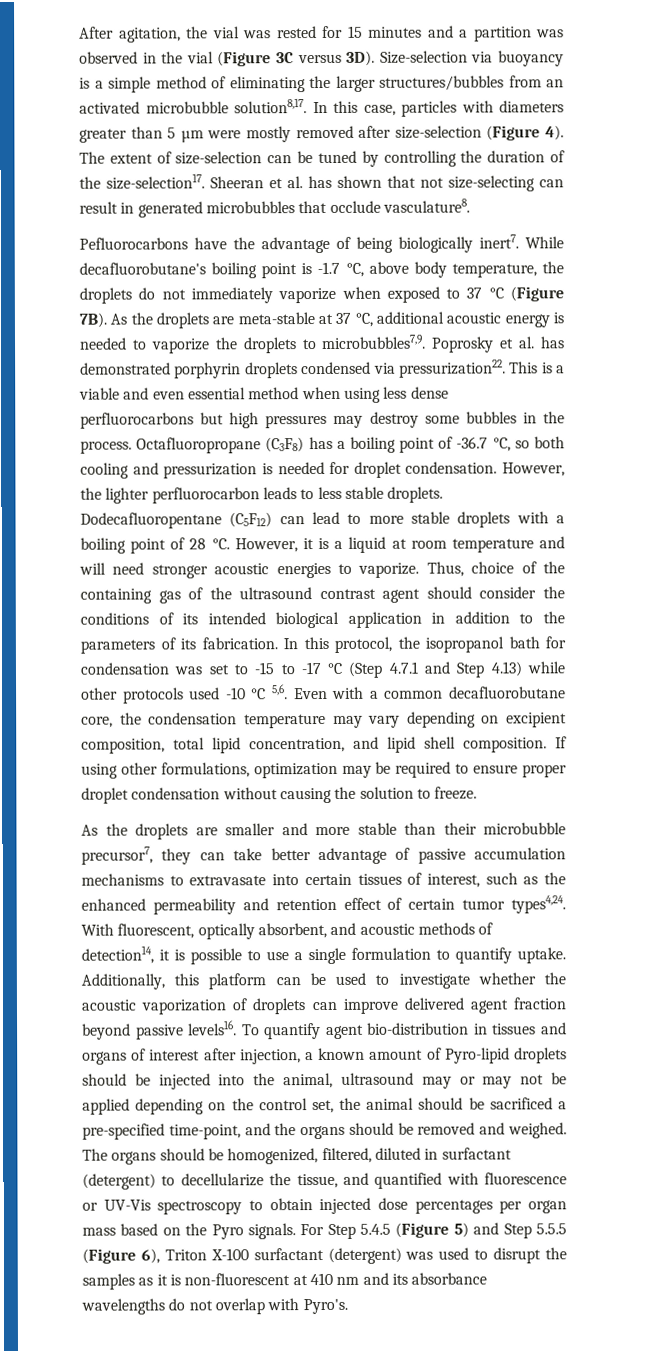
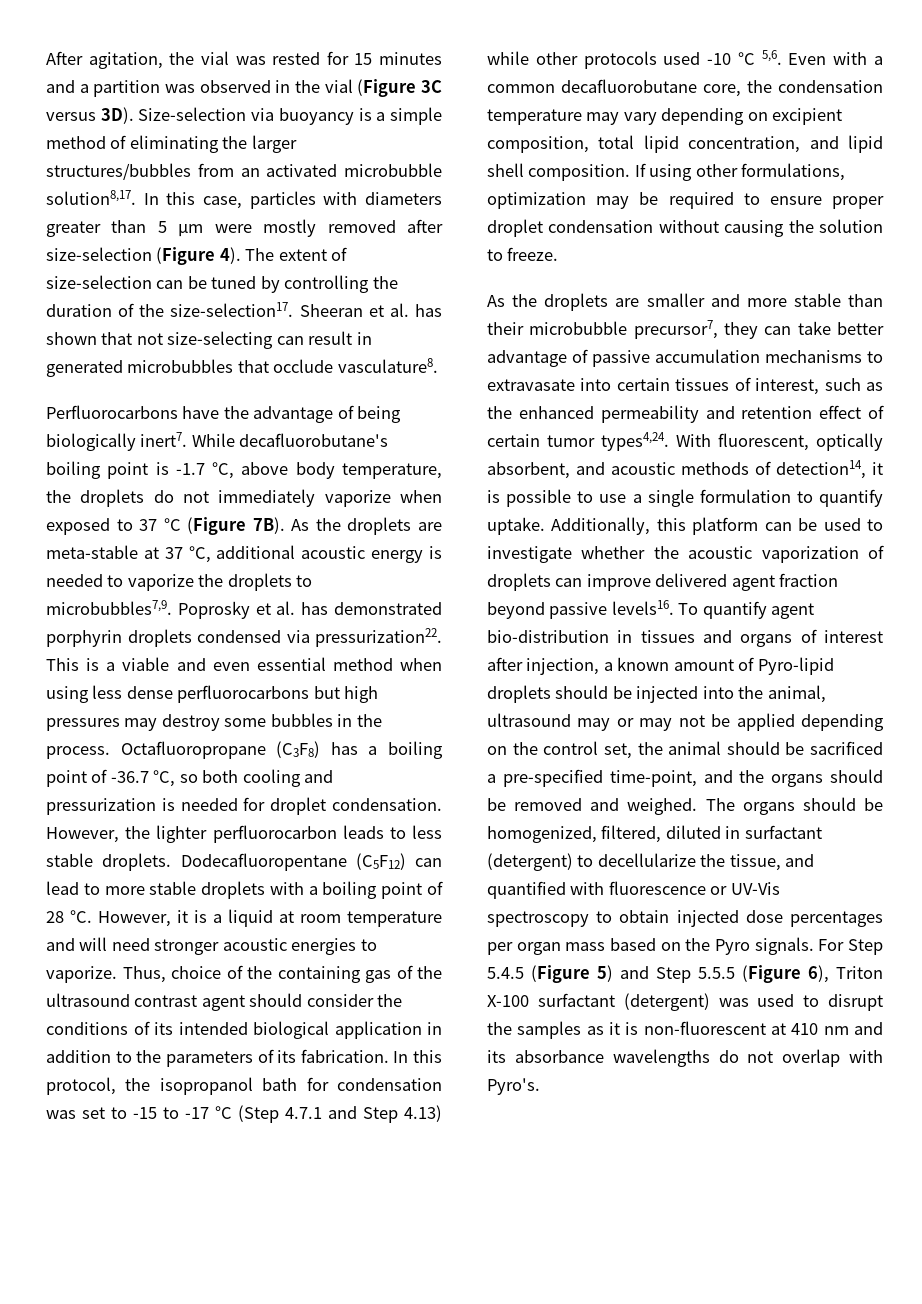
- Pefluorocarbons have the advantage of being biologically inert7.
+ Perfluorocarbons have the advantage of being biologically inert7.

